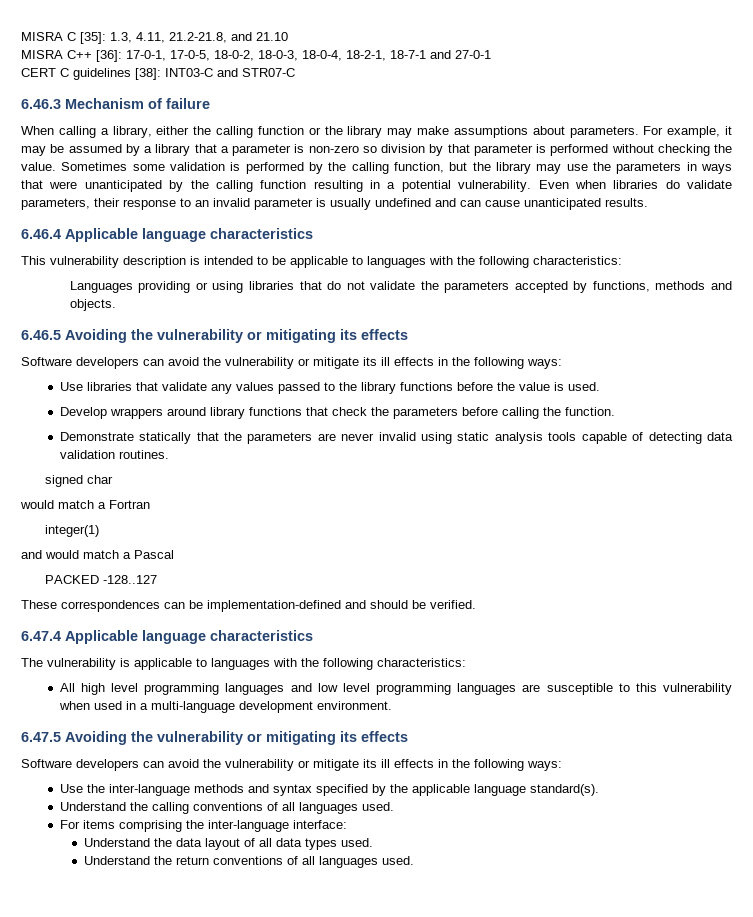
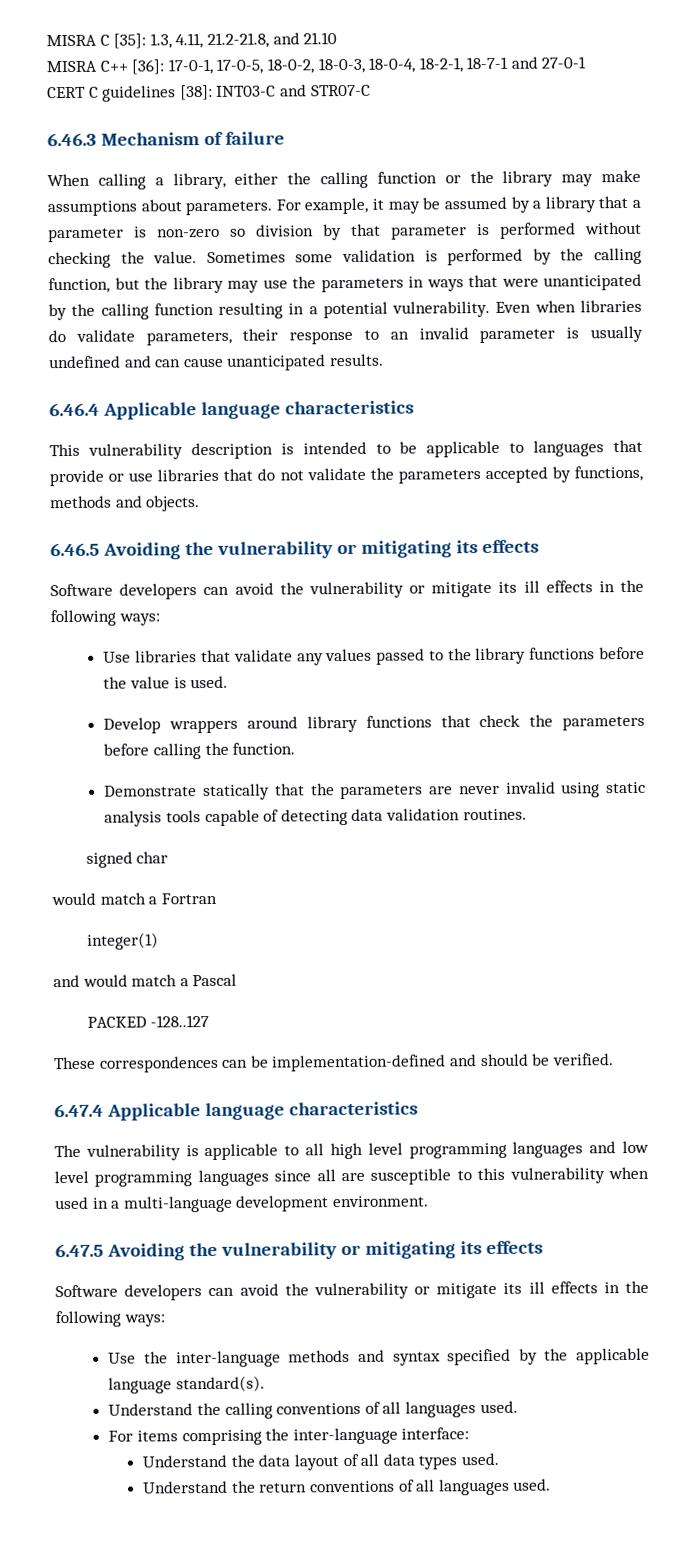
- This vulnerability description is intended to be applicable to languages with the following characteristics:
- Languages providing or using libraries that do not validate the parameters accepted by functions, methods and objects.
+ This vulnerability description is intended to be applicable to languages that provide or use libraries that do not validate the parameters accepted by functions, methods and objects.
- The vulnerability is applicable to languages with the following characteristics:
- All high level programming languages and low level programming languages are susceptible to this vulnerability when used in a multi-language development environment.
+ The vulnerability is applicable to all high level programming languages and low level programming languages since all are susceptible to this vulnerability when used in a multi-language development environment.

